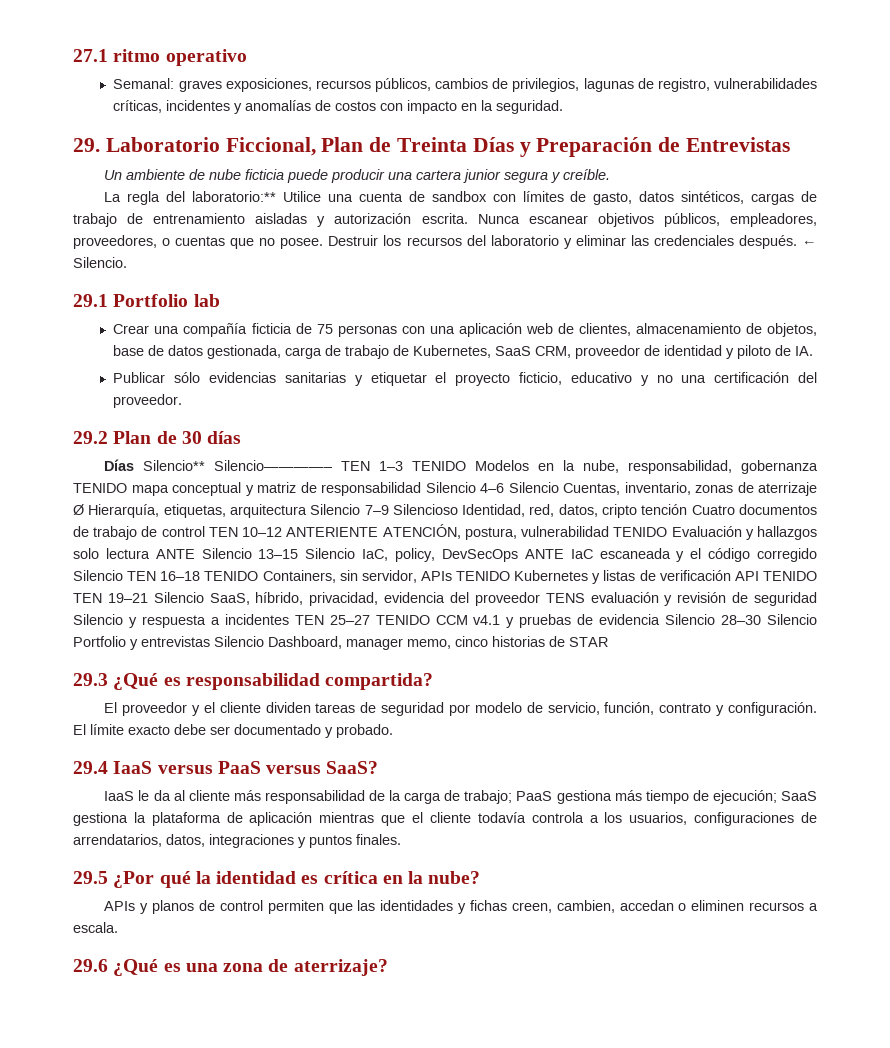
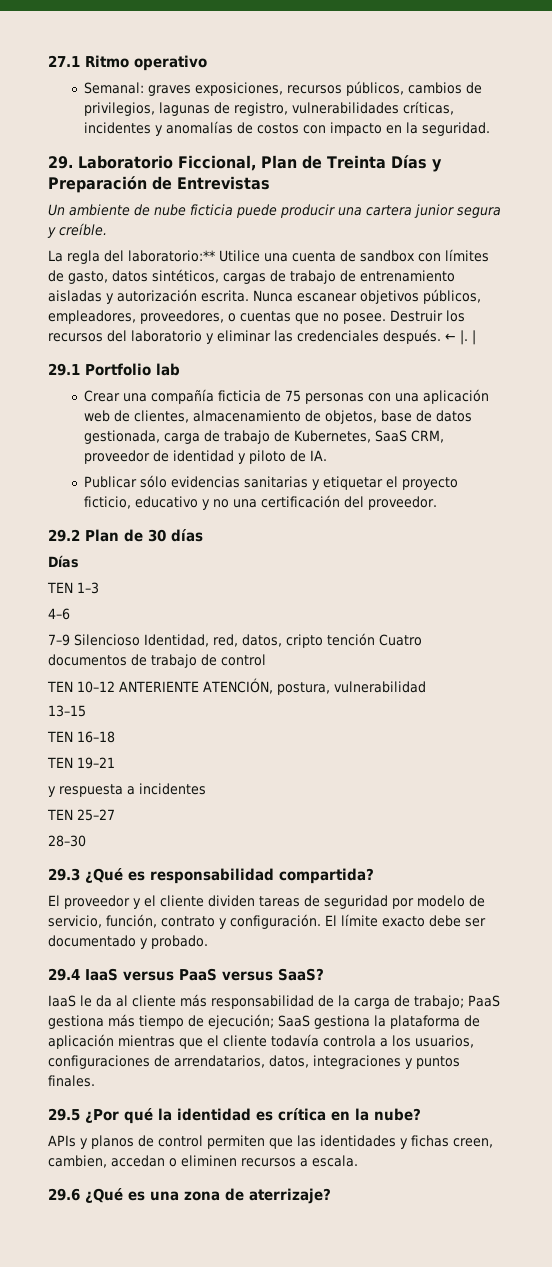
- 27.1 ritmo operativo
+ 27.1 Ritmo operativo
- ← Silencio.
+ ← |. |
  29.2 Plan de 30 días
- Días Silencio** Silencio————– TEN 1–3 TENIDO Modelos en la nube, responsabilidad, gobernanza TENIDO mapa conceptual y matriz de responsabilidad Silencio 4–6 Silencio Cuentas, inventario, zonas de aterrizaje Ø Hierarquía, etiquetas, arquitectura Silencio 7–9 Silencioso Identidad, red, datos, cripto tención Cuatro documentos de trabajo de control TEN 10–12 ANTERIENTE ATENCIÓN, postura, vulnerabilidad TENIDO Evaluación y hallazgos solo lectura ANTE Silencio 13–15 Silencio IaC, policy, DevSecOps ANTE IaC escaneada y el código corregido Silencio TEN 16–18 TENIDO Containers, sin servidor, APIs TENIDO Kubernetes y listas de verificación API TENIDO TEN 19–21 Silencio SaaS, híbrido, privacidad, evidencia del proveedor TENS evaluación y revisión de seguridad Silencio y respuesta a incidentes TEN 25–27 TENIDO CCM v4.1 y pruebas de evidencia Silencio 28–30 Silencio Portfolio y entrevistas Silencio Dashboard, manager memo, cinco historias de STAR
+ Días
+ TEN 1–3
+ 4–6
+ 7–9 Silencioso Identidad, red, datos, cripto tención Cuatro documentos de trabajo de control
+ TEN 10–12 ANTERIENTE ATENCIÓN, postura, vulnerabilidad
+ 13–15
+ TEN 16–18
+ TEN 19–21
+ y respuesta a incidentes
+ TEN 25–27
+ 28–30

